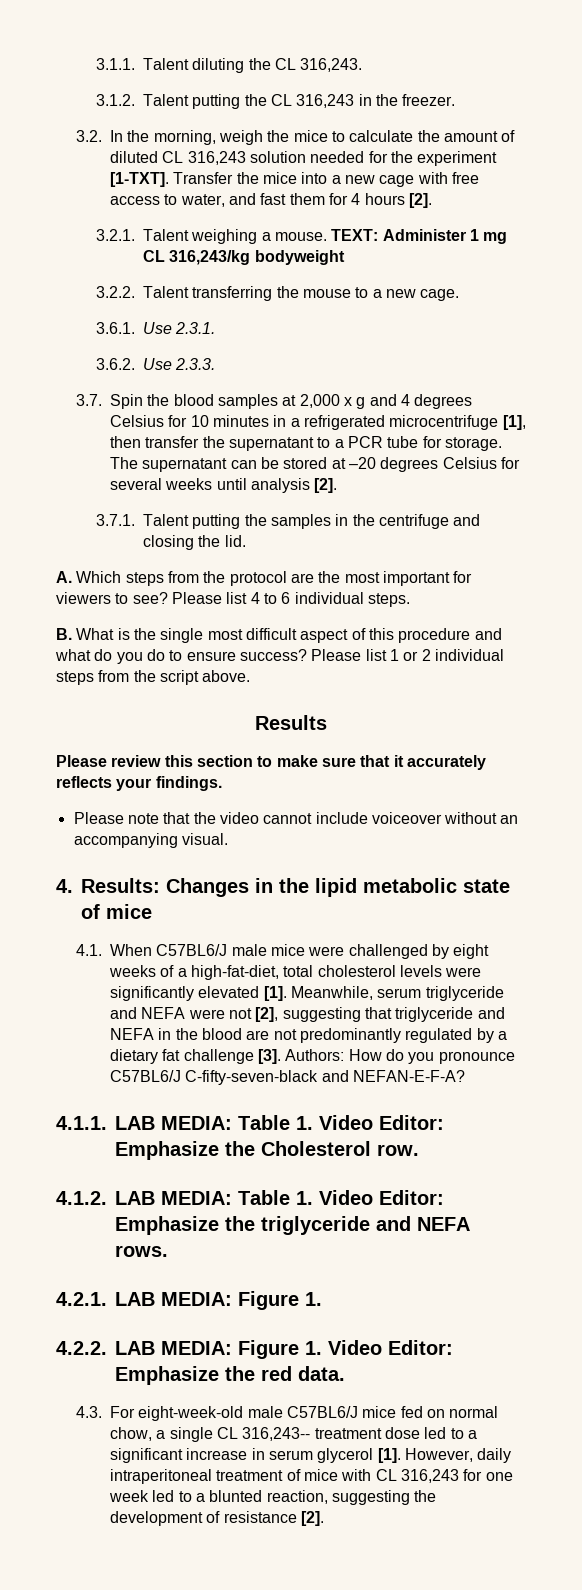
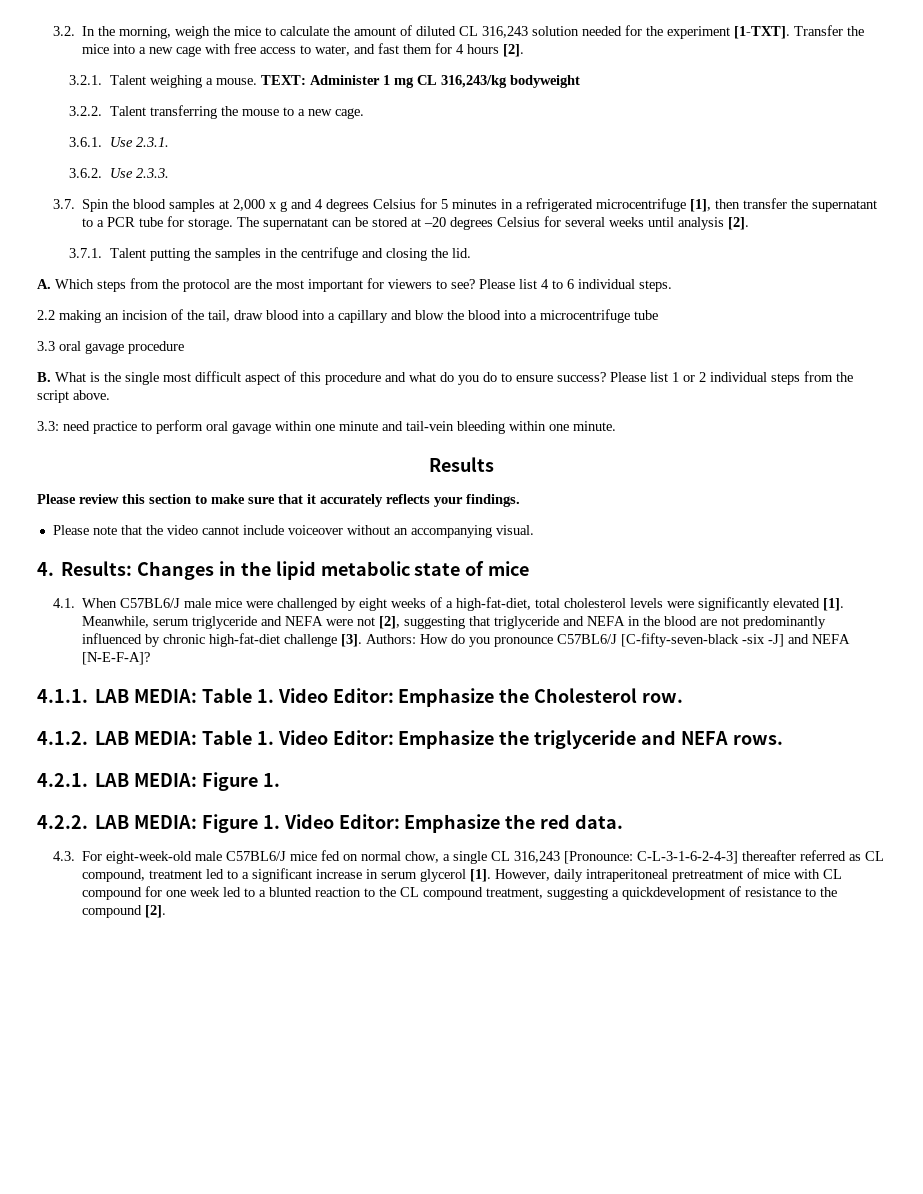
- 3.1.1. Talent diluting the CL 316,243.
- 3.1.2. Talent putting the CL 316,243 in the freezer.
- 3.7. Spin the blood samples at 2,000 x g and 4 degrees Celsius for 10 minutes in a refrigerated microcentrifuge [1], then transfer the supernatant to a PCR tube for storage.
+ 3.7. Spin the blood samples at 2,000 x g and 4 degrees Celsius for 5 minutes in a refrigerated microcentrifuge [1], then transfer the supernatant to a PCR tube for storage.
+ 2.2 making an incision of the tail, draw blood into a capillary and blow the blood into a microcentrifuge tube
+ 3.3 oral gavage procedure
+ 3.3: need practice to perform oral gavage within one minute and tail-vein bleeding within one minute.
- Meanwhile, serum triglyceride and NEFA were not [2], suggesting that triglyceride and NEFA in the blood are not predominantly regulated by a dietary fat challenge [3].
+ Meanwhile, serum triglyceride and NEFA were not [2], suggesting that triglyceride and NEFA in the blood are not predominantly influenced by chronic high-fat-diet challenge [3].
- Authors: How do you pronounce C57BL6/J C-fifty-seven-black and NEFAN-E-F-A?
+ Authors: How do you pronounce C57BL6/J [C-fifty-seven-black -six -J] and NEFA [N-E-F-A]?
- 4.3. For eight-week-old male C57BL6/J mice fed on normal chow, a single CL 316,243-- treatment dose led to a significant increase in serum glycerol [1].
+ 4.3. For eight-week-old male C57BL6/J mice fed on normal chow, a single CL 316,243 [Pronounce: C-L-3-1-6-2-4-3] thereafter referred as CL compound, treatment led to a significant increase in serum glycerol [1].
- However, daily intraperitoneal treatment of mice with CL 316,243 for one week led to a blunted reaction, suggesting the development of resistance [2].
+ However, daily intraperitoneal pretreatment of mice with CL compound for one week led to a blunted reaction to the CL compound treatment, suggesting a quickdevelopment of resistance to the compound [2].

